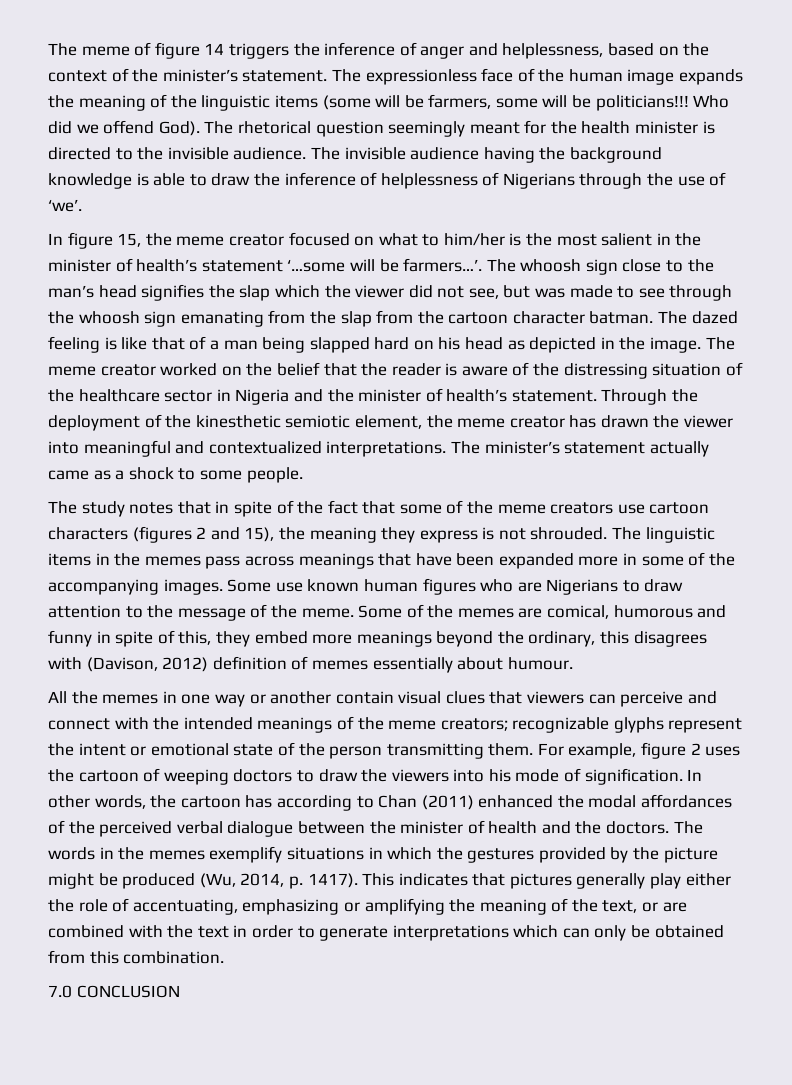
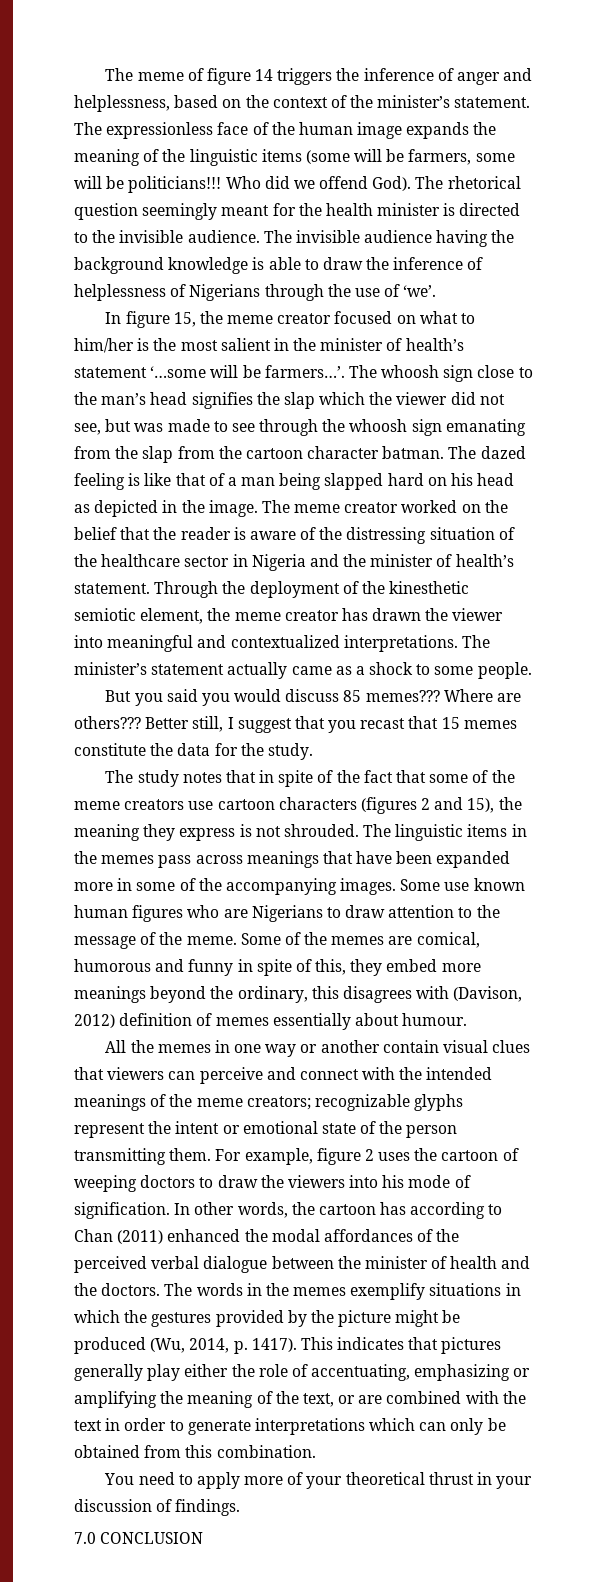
+ But you said you would discuss 85 memes??? Where are others??? Better still, I suggest that you recast that 15 memes constitute the data for the study.
+ You need to apply more of your theoretical thrust in your discussion of findings.

